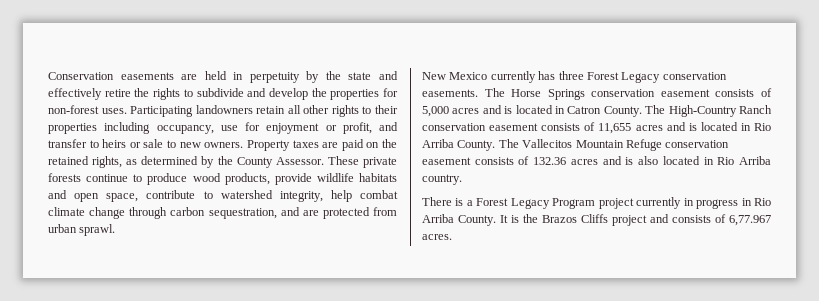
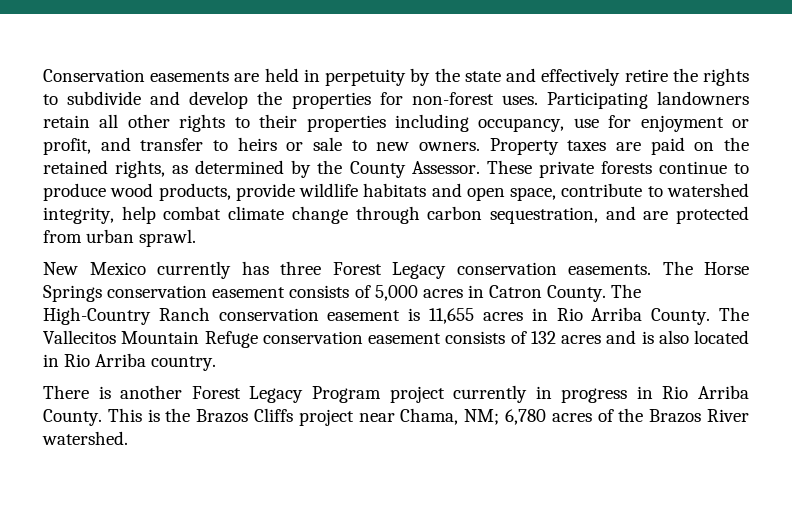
- The Horse Springs conservation easement consists of 5,000 acres and is located in Catron County.
+ The Horse Springs conservation easement consists of 5,000 acres in Catron County.
- The High-Country Ranch conservation easement consists of 11,655 acres and is located in Rio Arriba County.
+ The High-Country Ranch conservation easement is 11,655 acres in Rio Arriba County.
- The Vallecitos Mountain Refuge conservation easement consists of 132.36 acres and is also located in Rio Arriba country.
+ The Vallecitos Mountain Refuge conservation easement consists of 132 acres and is also located in Rio Arriba country.
- There is a Forest Legacy Program project currently in progress in Rio Arriba County.
+ There is another Forest Legacy Program project currently in progress in Rio Arriba County.
- It is the Brazos Cliffs project and consists of 6,77.967 acres.
+ This is the Brazos Cliffs project near Chama, NM; 6,780 acres of the Brazos River watershed.

